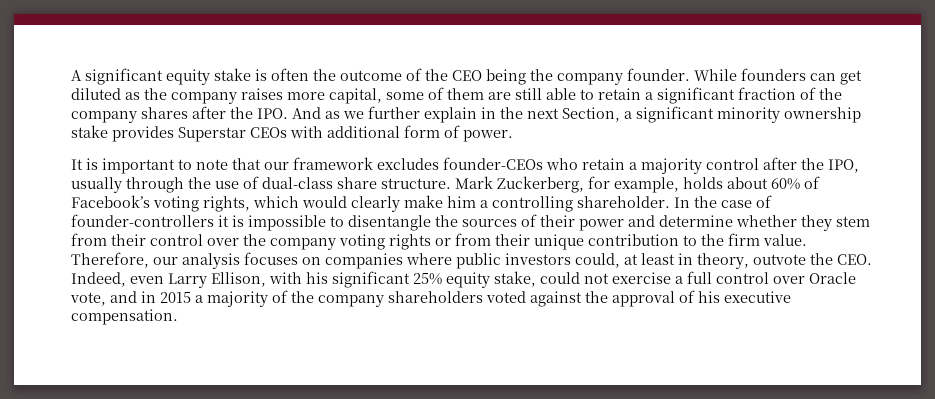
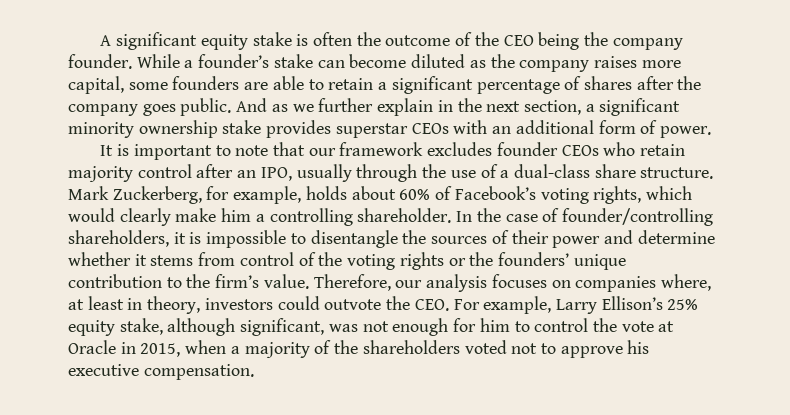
- While founders can get diluted as the company raises more capital, some of them are still able to retain a significant fraction of the company shares after the IPO. And as we further explain in the next Section, a significant minority ownership stake provides Superstar CEOs with additional form of power.
+ While a founder’s stake can become diluted as the company raises more capital, some founders are able to retain a significant percentage of shares after the company goes public. And as we further explain in the next section, a significant minority ownership stake provides superstar CEOs with an additional form of power.
- It is important to note that our framework excludes founder-CEOs who retain a majority control after the IPO, usually through the use of dual-class share structure.
+ It is important to note that our framework excludes founder CEOs who retain majority control after an IPO, usually through the use of a dual-class share structure.
- In the case of founder-controllers it is impossible to disentangle the sources of their power and determine whether they stem from their control over the company voting rights or from their unique contribution to the firm value.
+ In the case of founder/controlling shareholders, it is impossible to disentangle the sources of their power and determine whether it stems from control of the voting rights or the founders’ unique contribution to the firm’s value.
- Therefore, our analysis focuses on companies where public investors could, at least in theory, outvote the CEO. Indeed, even Larry Ellison, with his significant 25% equity stake, could not exercise a full control over Oracle vote, and in 2015 a majority of the company shareholders voted against the approval of his executive compensation.
+ Therefore, our analysis focuses on companies where, at least in theory, investors could outvote the CEO. For example, Larry Ellison’s 25% equity stake, although significant, was not enough for him to control the vote at Oracle in 2015, when a majority of the shareholders voted not to approve his executive compensation.

